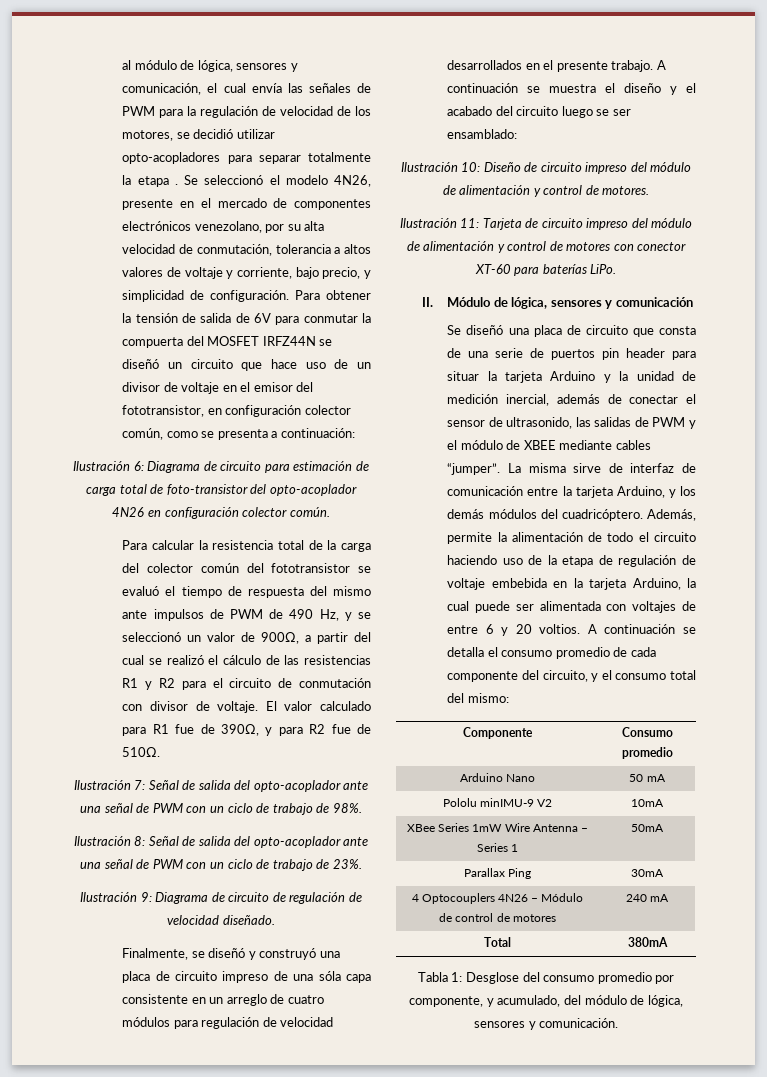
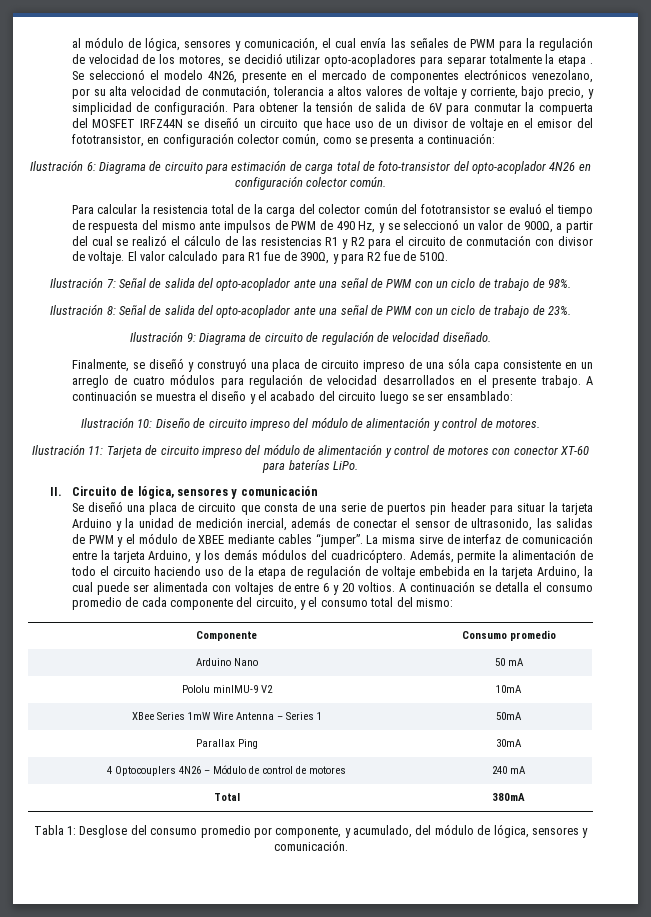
- II. Módulo de lógica, sensores y comunicación
+ II. Circuito de lógica, sensores y comunicación

